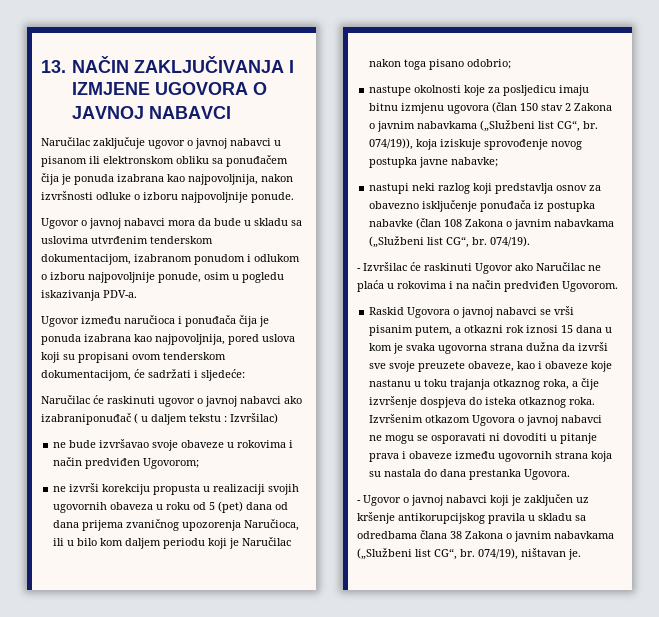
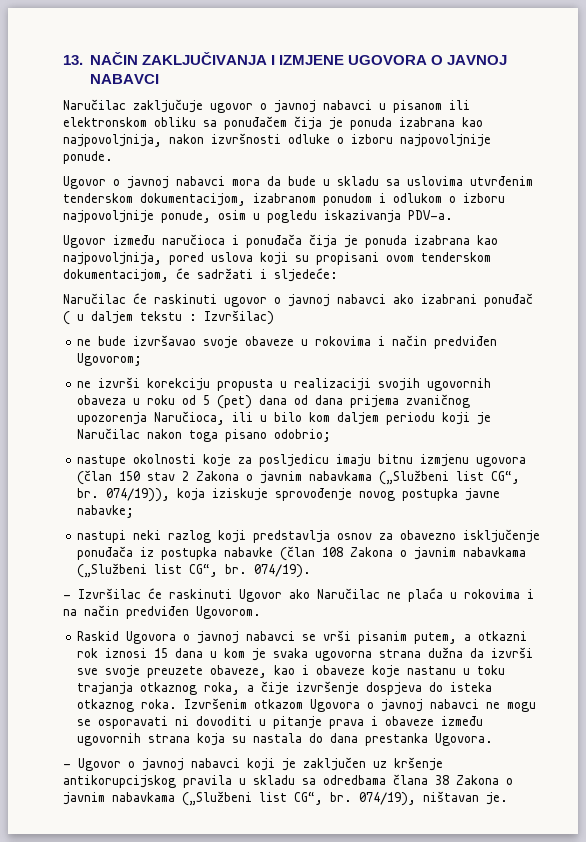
- Naručilac će raskinuti ugovor o javnoj nabavci ako izabraniponuđač ( u daljem tekstu : Izvršilac)
+ Naručilac će raskinuti ugovor o javnoj nabavci ako izabrani ponuđač ( u daljem tekstu : Izvršilac)

